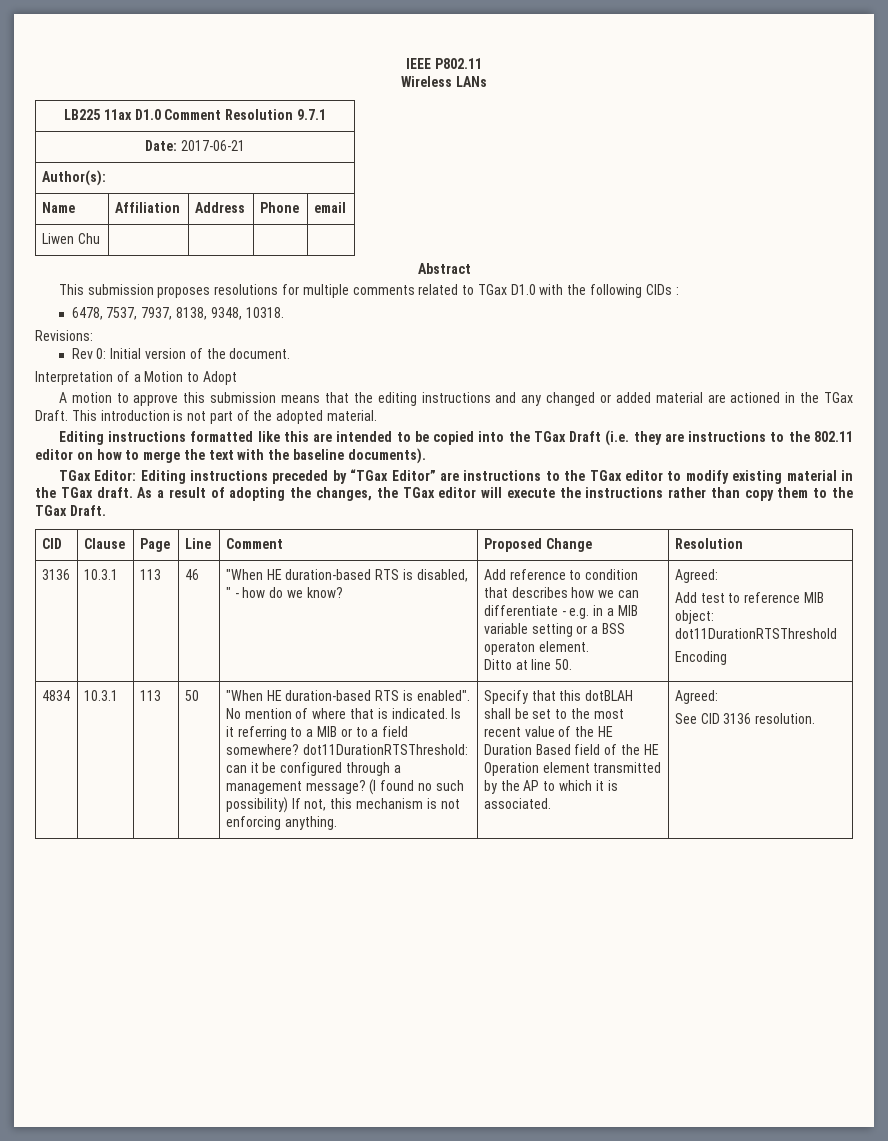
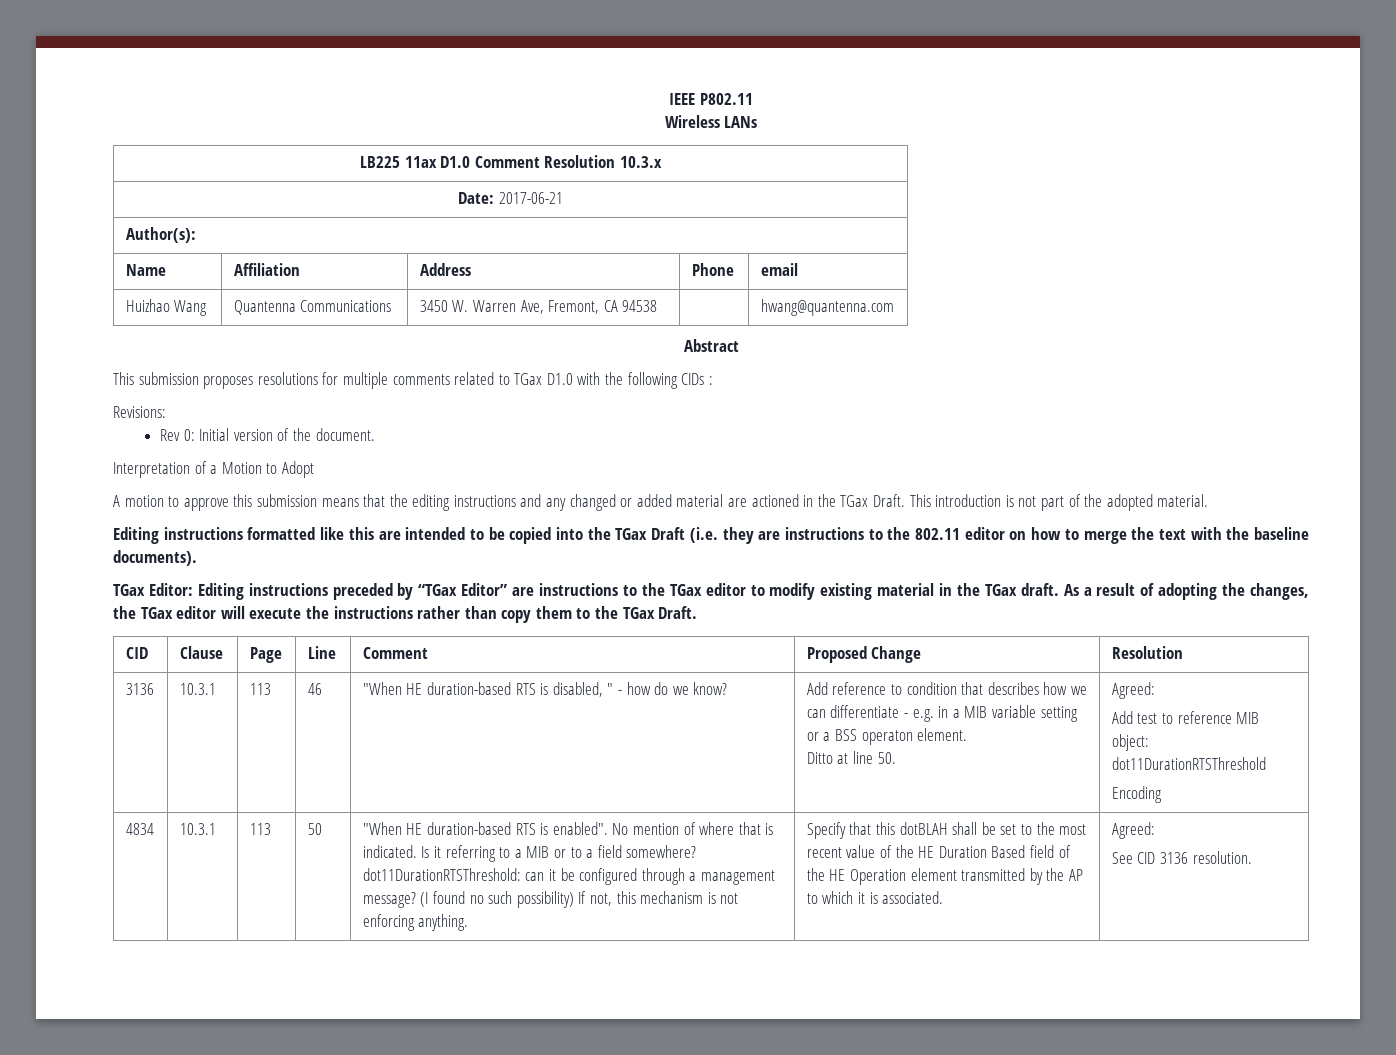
- LB225 11ax D1.0 Comment Resolution 9.7.1
+ LB225 11ax D1.0 Comment Resolution 10.3.x
- Liwen Chu | | | |
+ Huizhao Wang | Quantenna Communications | 3450 W. Warren Ave, Fremont, CA 94538 | | hwang@quantenna.com
- 6478, 7537, 7937, 8138, 9348, 10318.

